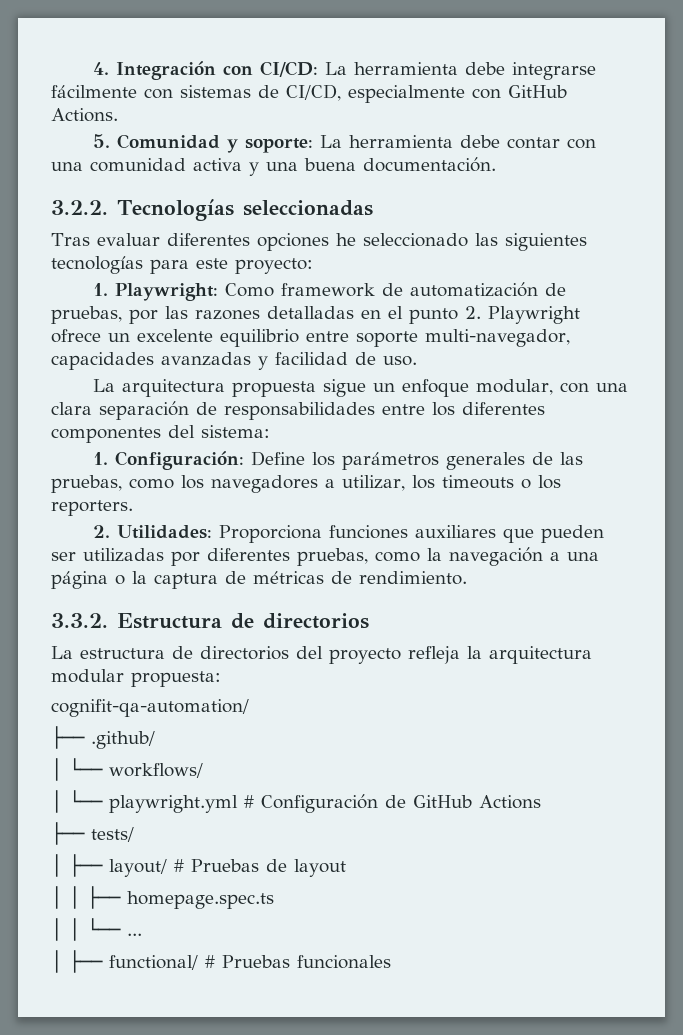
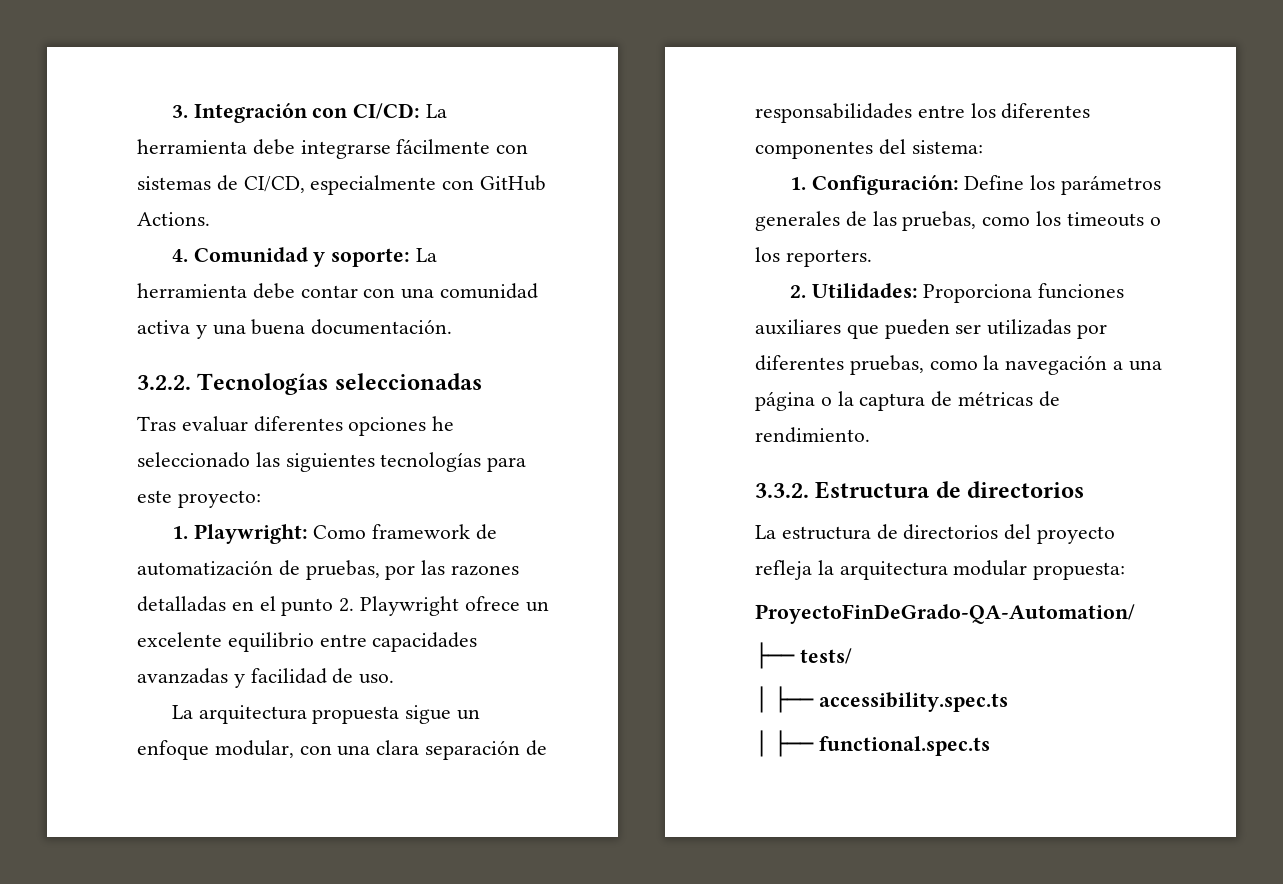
- 4. Integración con CI/CD: La herramienta debe integrarse fácilmente con sistemas de CI/CD, especialmente con GitHub Actions.
+ 3. Integración con CI/CD: La herramienta debe integrarse fácilmente con sistemas de CI/CD, especialmente con GitHub Actions.
- 5. Comunidad y soporte: La herramienta debe contar con una comunidad activa y una buena documentación.
+ 4. Comunidad y soporte: La herramienta debe contar con una comunidad activa y una buena documentación.
- 1. Playwright: Como framework de automatización de pruebas, por las razones detalladas en el punto 2. Playwright ofrece un excelente equilibrio entre soporte multi-navegador, capacidades avanzadas y facilidad de uso.
+ 1. Playwright: Como framework de automatización de pruebas, por las razones detalladas en el punto 2. Playwright ofrece un excelente equilibrio entre capacidades avanzadas y facilidad de uso.
- 1. Configuración: Define los parámetros generales de las pruebas, como los navegadores a utilizar, los timeouts o los reporters.
+ 1. Configuración: Define los parámetros generales de las pruebas, como los timeouts o los reporters.
- cognifit-qa-automation/
- ├── .github/
- │ └── workflows/
- │ └── playwright.yml # Configuración de GitHub Actions
+ ProyectoFinDeGrado-QA-Automation/
  ├── tests/
- │ ├── layout/ # Pruebas de layout
- │ │ ├── homepage.spec.ts
- │ │ └── ...
- │ ├── functional/ # Pruebas funcionales
+ │ ├── accessibility.spec.ts
+ │ ├── functional.spec.ts

